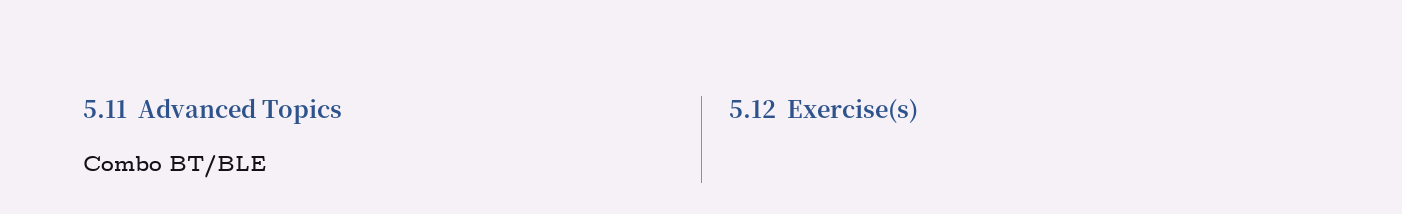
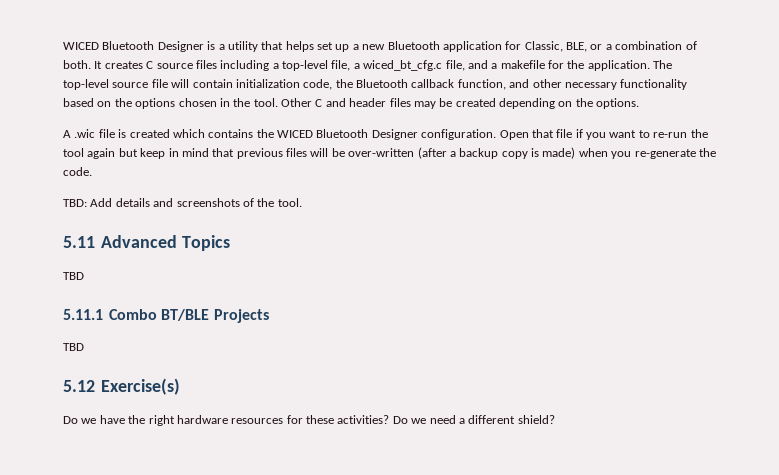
+ WICED Bluetooth Designer is a utility that helps set up a new Bluetooth application for Classic, BLE, or a combination of both. It creates C source files including a top-level file, a wiced_bt_cfg.c file, and a makefile for the application. The top-level source file will contain initialization code, the Bluetooth callback function, and other necessary functionality based on the options chosen in the tool. Other C and header files may be created depending on the options.
+ A .wic file is created which contains the WICED Bluetooth Designer configuration. Open that file if you want to re-run the tool again but keep in mind that previous files will be over-written (after a backup copy is made) when you re-generate the code.
+ TBD: Add details and screenshots of the tool.
  5.11 Advanced Topics
- Combo BT/BLE
+ TBD
+ 5.11.1 Combo BT/BLE Projects
+ TBD
+ Do we have the right hardware resources for these activities? Do we need a different shield?

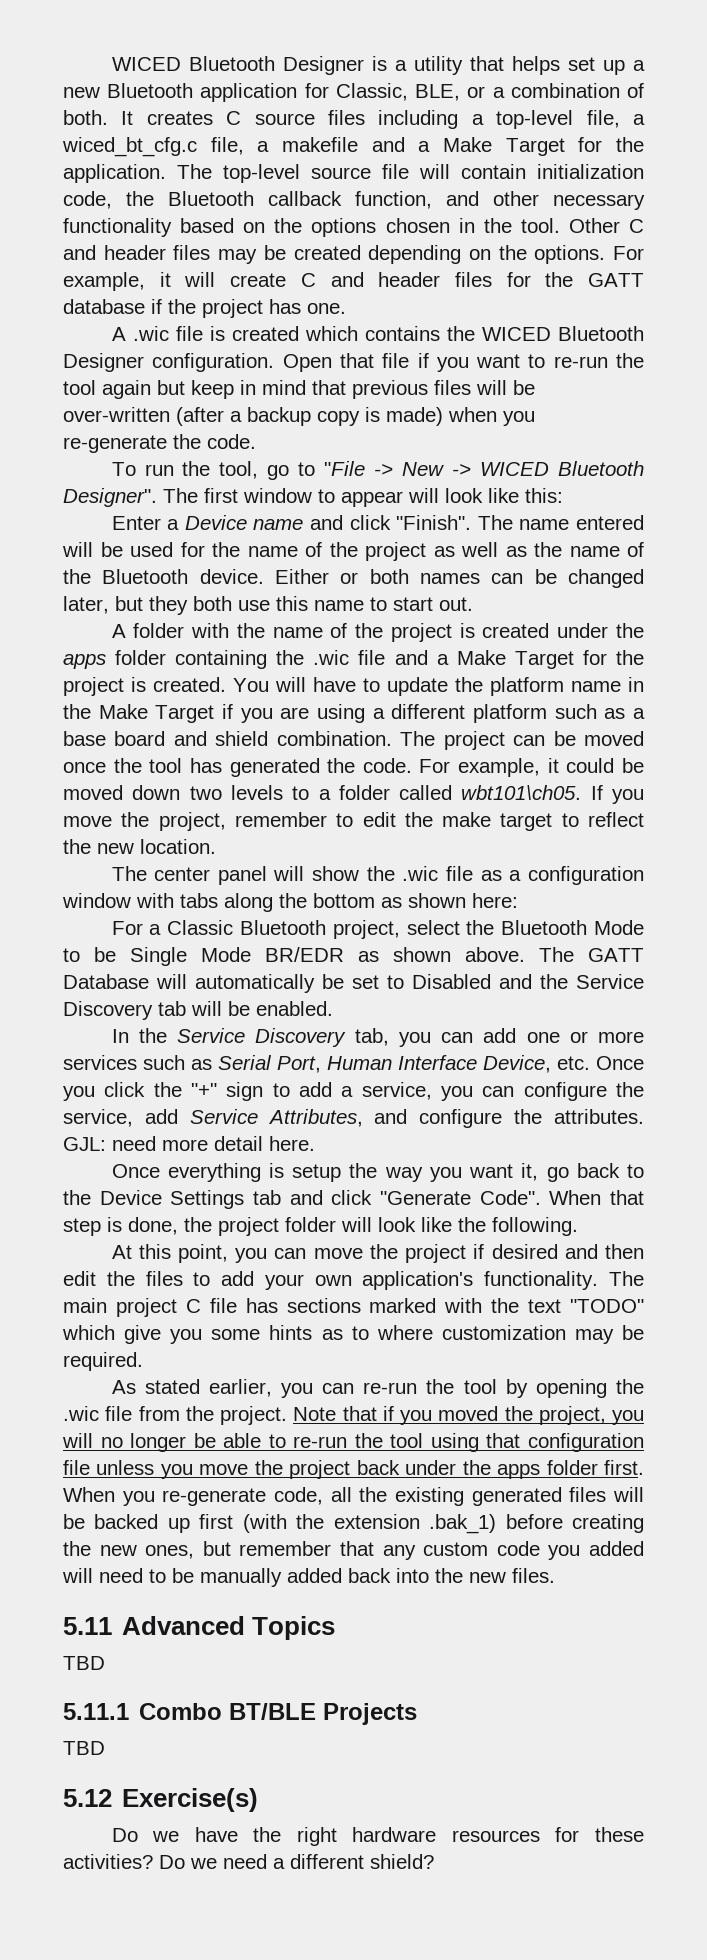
- It creates C source files including a top-level file, a wiced_bt_cfg.c file, and a makefile for the application.
+ It creates C source files including a top-level file, a wiced_bt_cfg.c file, a makefile and a Make Target for the application.
+ For example, it will create C and header files for the GATT database if the project has one.
- TBD: Add details and screenshots of the tool.
+ To run the tool, go to "File -> New -> WICED Bluetooth Designer". The first window to appear will look like this:
+ Enter a Device name and click "Finish". The name entered will be used for the name of the project as well as the name of the Bluetooth device. Either or both names can be changed later, but they both use this name to start out.
+ A folder with the name of the project is created under the apps folder containing the .wic file and a Make Target for the project is created. You will have to update the platform name in the Make Target if you are using a different platform such as a base board and shield combination. The project can be moved once the tool has generated the code. For example, it could be moved down two levels to a folder called wbt101\ch05. If you move the project, remember to edit the make target to reflect the new location.
+ The center panel will show the .wic file as a configuration window with tabs along the bottom as shown here:
+ For a Classic Bluetooth project, select the Bluetooth Mode to be Single Mode BR/EDR as shown above. The GATT Database will automatically be set to Disabled and the Service Discovery tab will be enabled.
+ In the Service Discovery tab, you can add one or more services such as Serial Port, Human Interface Device, etc. Once you click the "+" sign to add a service, you can configure the service, add Service Attributes, and configure the attributes. GJL: need more detail here.
+ Once everything is setup the way you want it, go back to the Device Settings tab and click "Generate Code". When that step is done, the project folder will look like the following.
+ At this point, you can move the project if desired and then edit the files to add your own application's functionality. The main project C file has sections marked with the text "TODO" which give you some hints as to where customization may be required.
+ As stated earlier, you can re-run the tool by opening the .wic file from the project. Note that if you moved the project, you will no longer be able to re-run the tool using that configuration file unless you move the project back under the apps folder first. When you re-generate code, all the existing generated files will be backed up first (with the extension .bak_1) before creating the new ones, but remember that any custom code you added will need to be manually added back into the new files.

